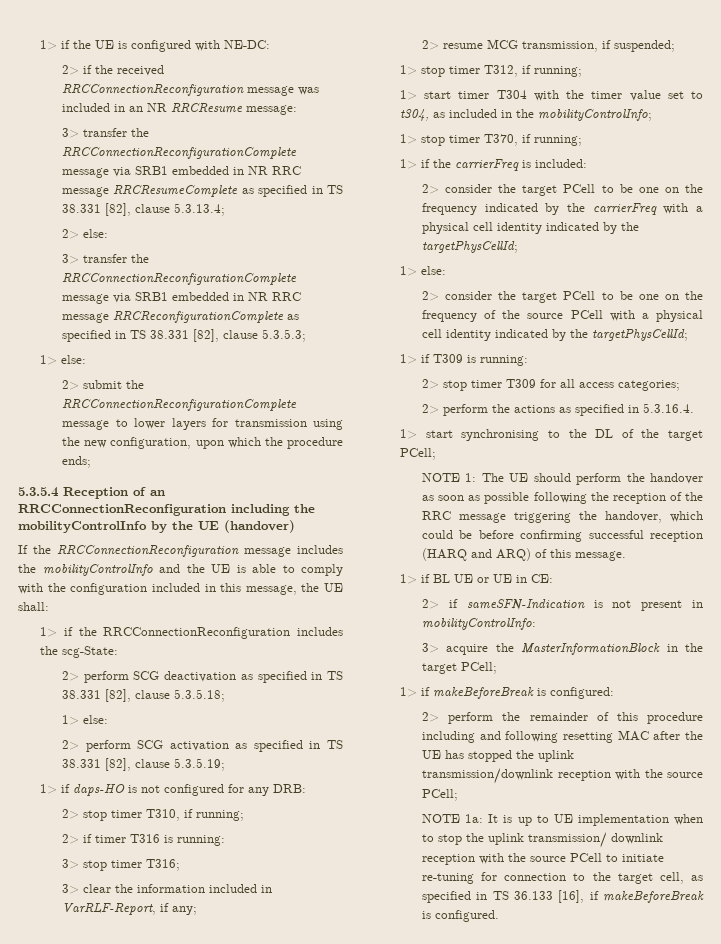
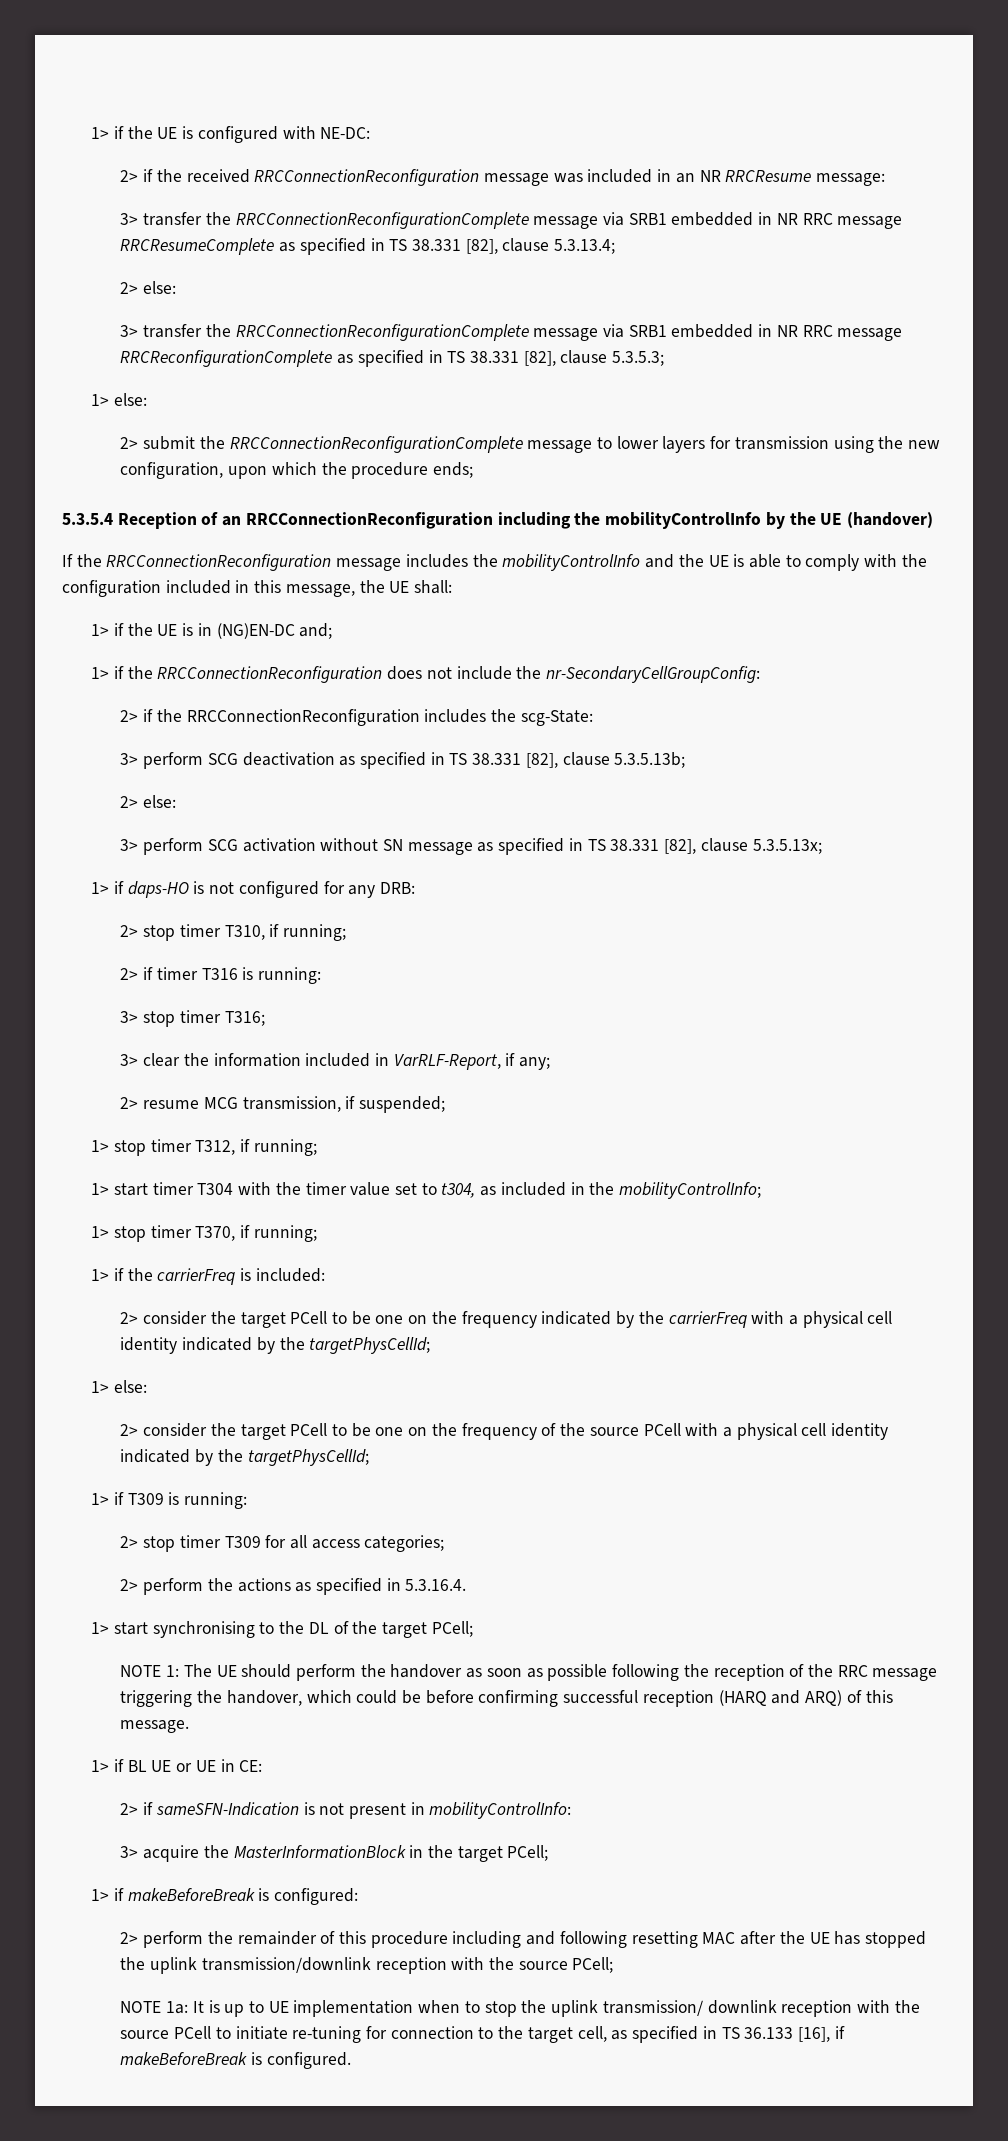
- 1> if the RRCConnectionReconfiguration includes the scg-State:
+ 1> if the UE is in (NG)EN-DC and;
+ 1> if the RRCConnectionReconfiguration does not include the nr-SecondaryCellGroupConfig:
+ 2> if the RRCConnectionReconfiguration includes the scg-State:
- 2> perform SCG deactivation as specified in TS 38.331 [82], clause 5.3.5.18;
- 1> else:
- 2> perform SCG activation as specified in TS 38.331 [82], clause 5.3.5.19;
+ 3> perform SCG deactivation as specified in TS 38.331 [82], clause 5.3.5.13b;
+ 2> else:
+ 3> perform SCG activation without SN message as specified in TS 38.331 [82], clause 5.3.5.13x;

